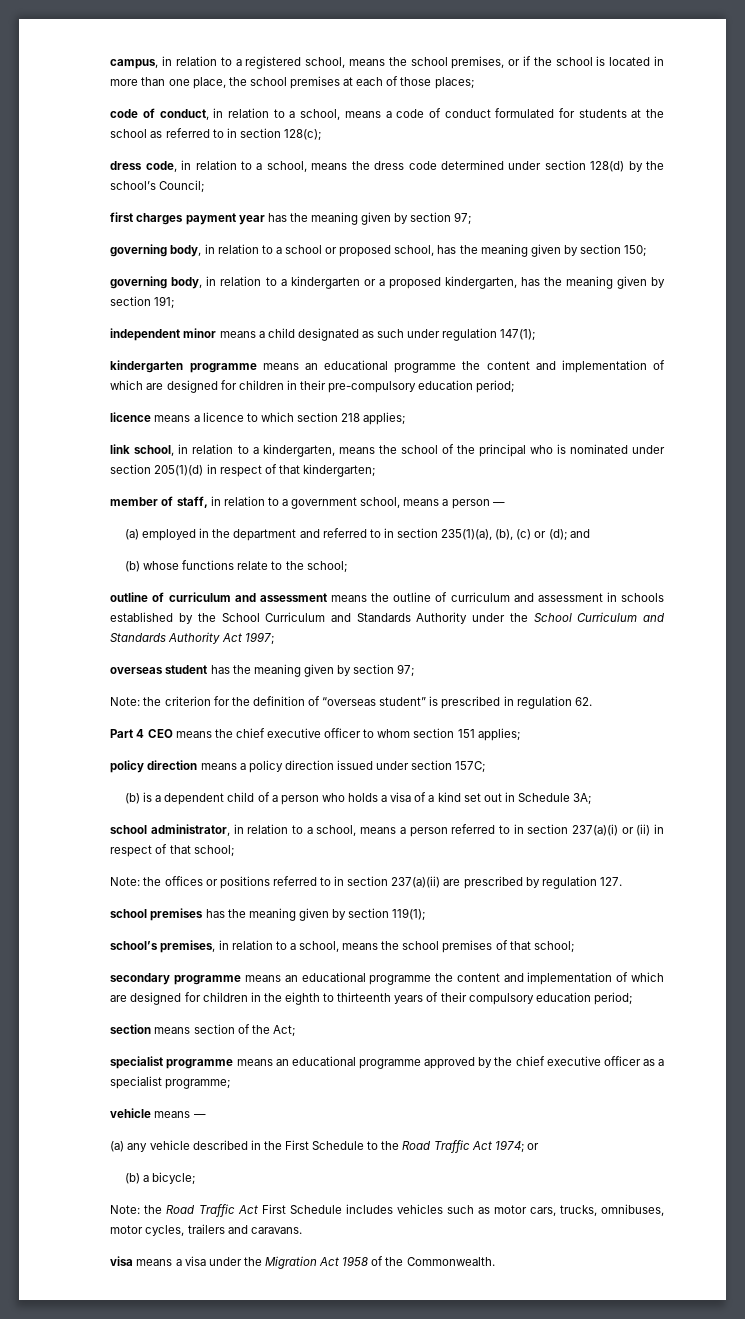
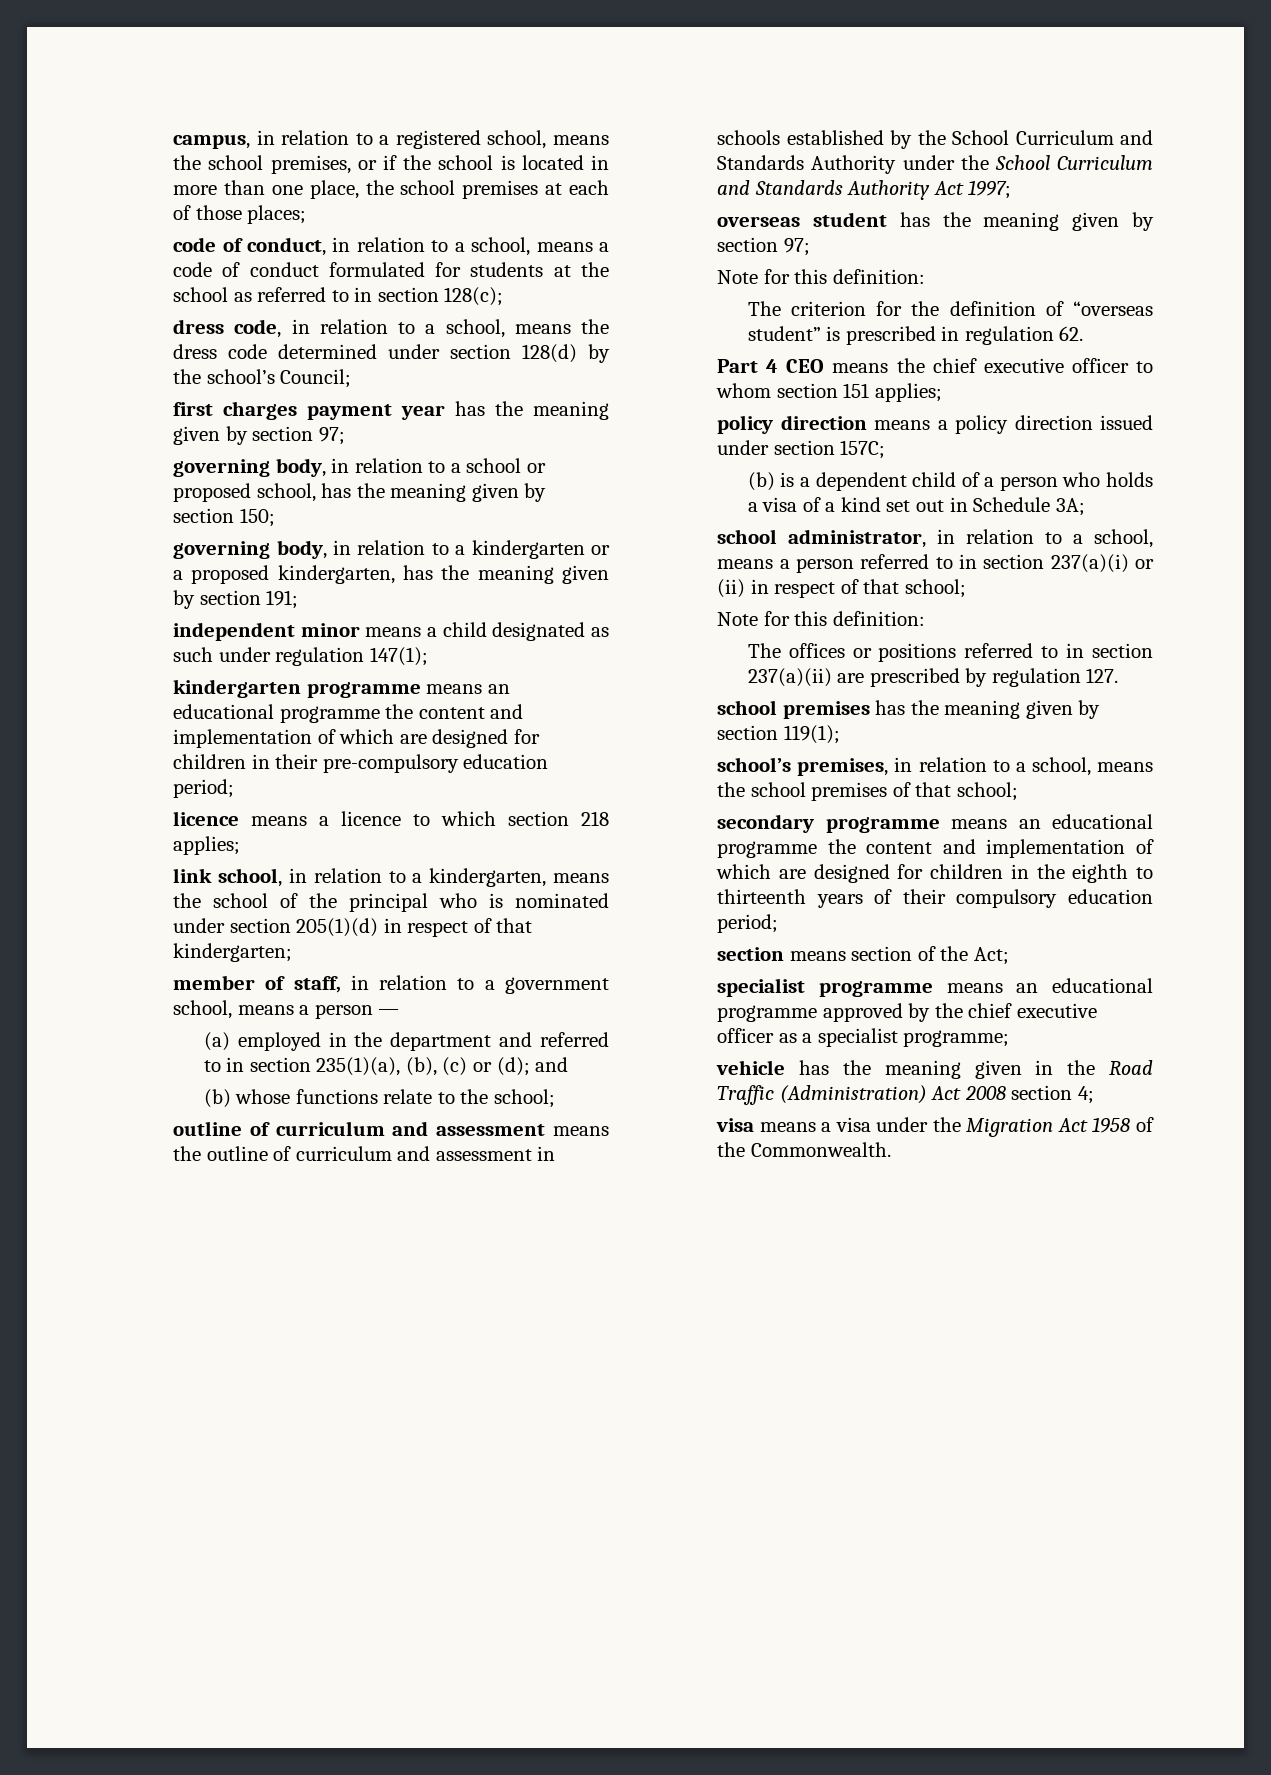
  overseas student has the meaning given by section 97;
- Note: the criterion for the definition of “overseas student” is prescribed in regulation 62.
+ Note for this definition:
+ The criterion for the definition of “overseas student” is prescribed in regulation 62.
  school administrator, in relation to a school, means a person referred to in section 237(a)(i) or (ii) in respect of that school;
- Note: the offices or positions referred to in section 237(a)(ii) are prescribed by regulation 127.
+ Note for this definition:
+ The offices or positions referred to in section 237(a)(ii) are prescribed by regulation 127.
- vehicle means —
- (a) any vehicle described in the First Schedule to the Road Traffic Act 1974; or
- (b) a bicycle;
- Note: the Road Traffic Act First Schedule includes vehicles such as motor cars, trucks, omnibuses, motor cycles, trailers and caravans.
+ vehicle has the meaning given in the Road Traffic (Administration) Act 2008 section 4;

